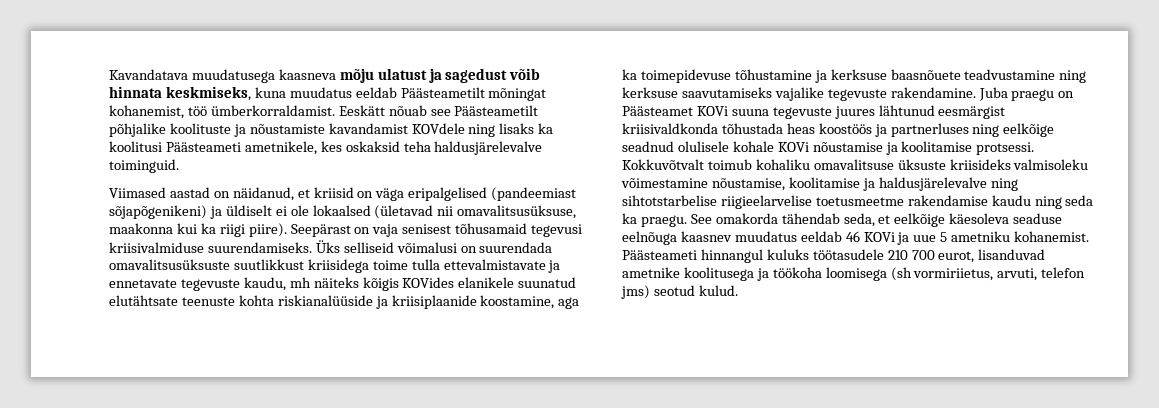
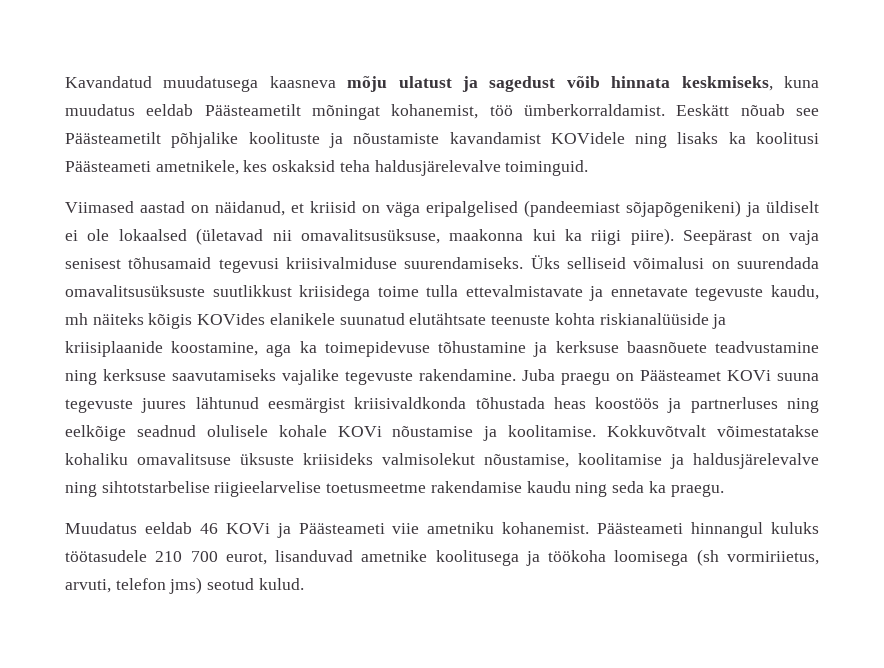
- Kavandatava muudatusega kaasneva mõju ulatust ja sagedust võib hinnata keskmiseks, kuna muudatus eeldab Päästeametilt mõningat kohanemist, töö ümberkorraldamist.
+ Kavandatud muudatusega kaasneva mõju ulatust ja sagedust võib hinnata keskmiseks, kuna muudatus eeldab Päästeametilt mõningat kohanemist, töö ümberkorraldamist.
- Eeskätt nõuab see Päästeametilt põhjalike koolituste ja nõustamiste kavandamist KOVdele ning lisaks ka koolitusi Päästeameti ametnikele, kes oskaksid teha haldusjärelevalve toiminguid.
+ Eeskätt nõuab see Päästeametilt põhjalike koolituste ja nõustamiste kavandamist KOVidele ning lisaks ka koolitusi Päästeameti ametnikele, kes oskaksid teha haldusjärelevalve toiminguid.
- Juba praegu on Päästeamet KOVi suuna tegevuste juures lähtunud eesmärgist kriisivaldkonda tõhustada heas koostöös ja partnerluses ning eelkõige seadnud olulisele kohale KOVi nõustamise ja koolitamise protsessi. Kokkuvõtvalt toimub kohaliku omavalitsuse üksuste kriisideks valmisoleku võimestamine nõustamise, koolitamise ja haldusjärelevalve ning sihtotstarbelise riigieelarvelise toetusmeetme rakendamise kaudu ning seda ka praegu. See omakorda tähendab seda, et eelkõige käesoleva seaduse eelnõuga kaasnev muudatus eeldab 46 KOVi ja uue 5 ametniku kohanemist.
+ Juba praegu on Päästeamet KOVi suuna tegevuste juures lähtunud eesmärgist kriisivaldkonda tõhustada heas koostöös ja partnerluses ning eelkõige seadnud olulisele kohale KOVi nõustamise ja koolitamise. Kokkuvõtvalt võimestatakse kohaliku omavalitsuse üksuste kriisideks valmisolekut nõustamise, koolitamise ja haldusjärelevalve ning sihtotstarbelise riigieelarvelise toetusmeetme rakendamise kaudu ning seda ka praegu.
+ Muudatus eeldab 46 KOVi ja Päästeameti viie ametniku kohanemist.

